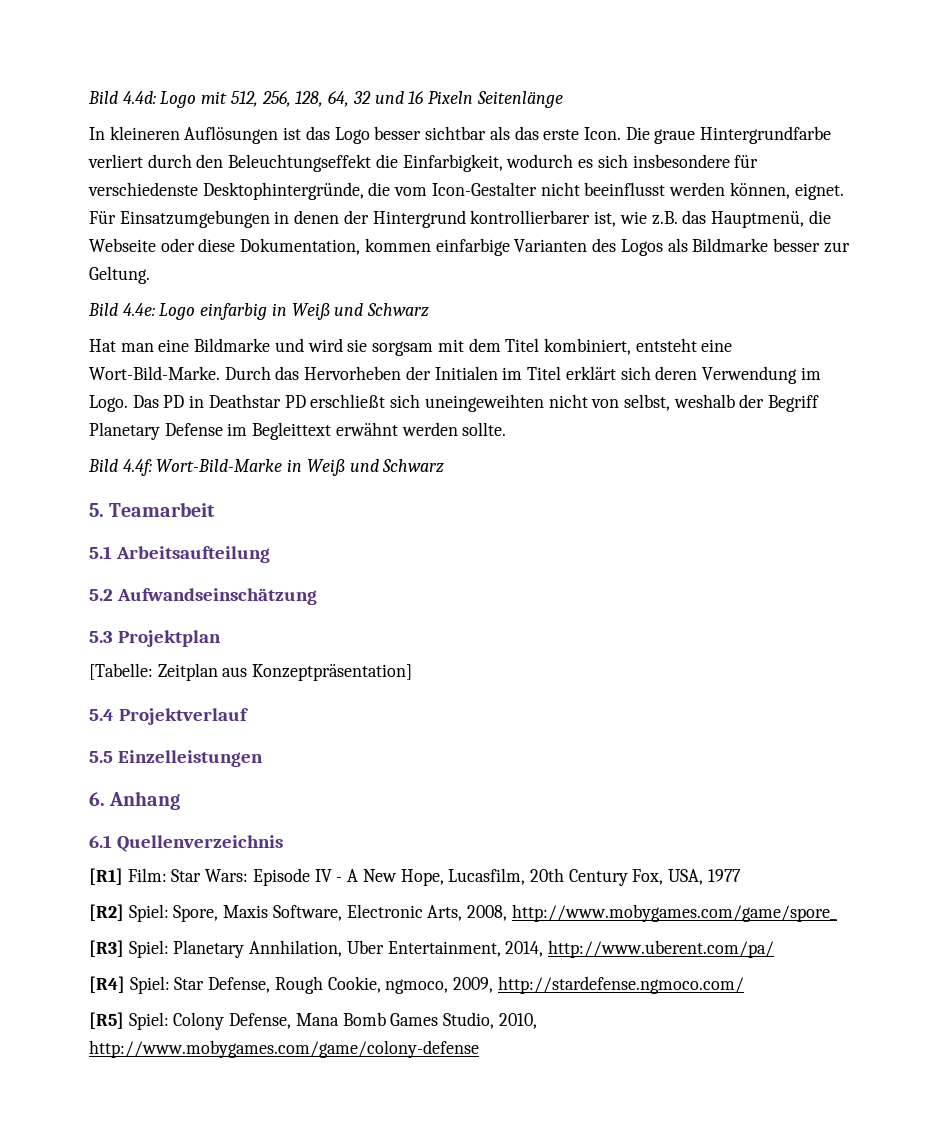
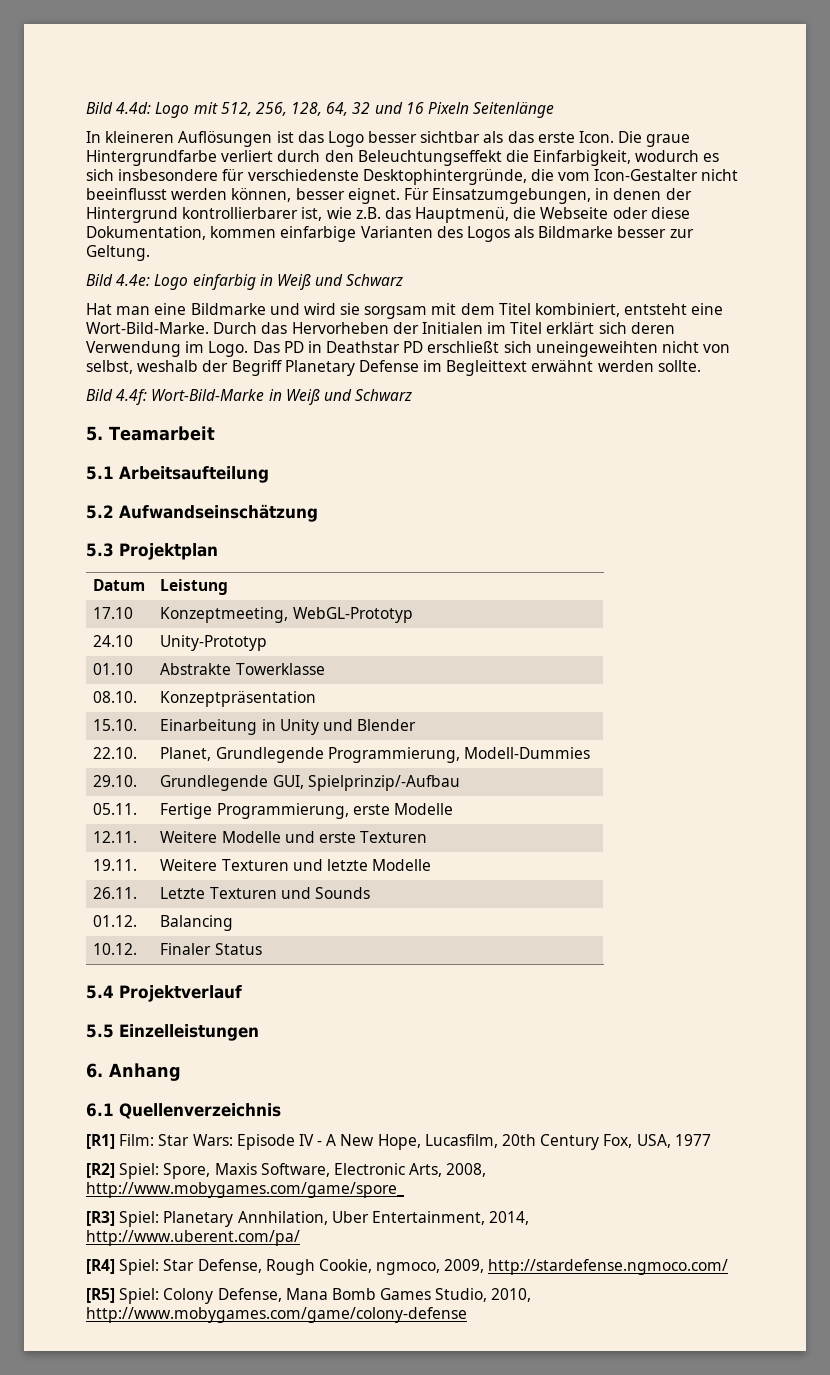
- Die graue Hintergrundfarbe verliert durch den Beleuchtungseffekt die Einfarbigkeit, wodurch es sich insbesondere für verschiedenste Desktophintergründe, die vom Icon-Gestalter nicht beeinflusst werden können, eignet.
+ Die graue Hintergrundfarbe verliert durch den Beleuchtungseffekt die Einfarbigkeit, wodurch es sich insbesondere für verschiedenste Desktophintergründe, die vom Icon-Gestalter nicht beeinflusst werden können, besser eignet.
- Für Einsatzumgebungen in denen der Hintergrund kontrollierbarer ist, wie z.B. das Hauptmenü, die Webseite oder diese Dokumentation, kommen einfarbige Varianten des Logos als Bildmarke besser zur Geltung.
+ Für Einsatzumgebungen, in denen der Hintergrund kontrollierbarer ist, wie z.B. das Hauptmenü, die Webseite oder diese Dokumentation, kommen einfarbige Varianten des Logos als Bildmarke besser zur Geltung.
- [Tabelle: Zeitplan aus Konzeptpräsentation]
+ Datum | Leistung
+ 17.10 | Konzeptmeeting, WebGL-Prototyp
+ 24.10 | Unity-Prototyp
+ 01.10 | Abstrakte Towerklasse
+ 08.10. | Konzeptpräsentation
+ 15.10. | Einarbeitung in Unity und Blender
+ 22.10. | Planet, Grundlegende Programmierung, Modell-Dummies
+ 29.10. | Grundlegende GUI, Spielprinzip/-Aufbau
+ 05.11. | Fertige Programmierung, erste Modelle
+ 12.11. | Weitere Modelle und erste Texturen
+ 19.11. | Weitere Texturen und letzte Modelle
+ 26.11. | Letzte Texturen und Sounds
+ 01.12. | Balancing
+ 10.12. | Finaler Status

